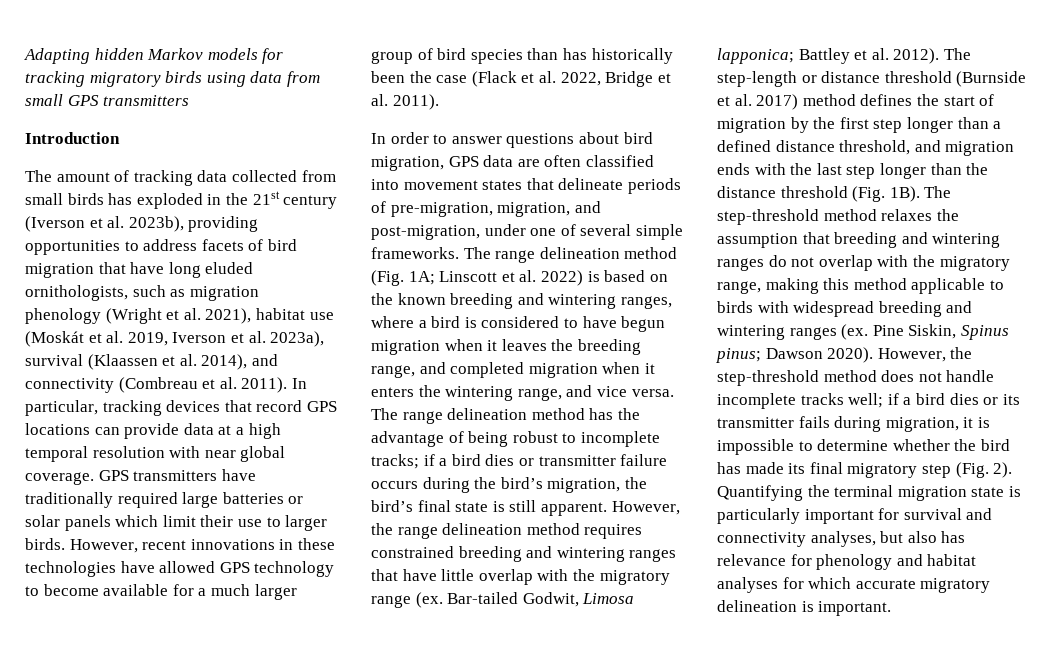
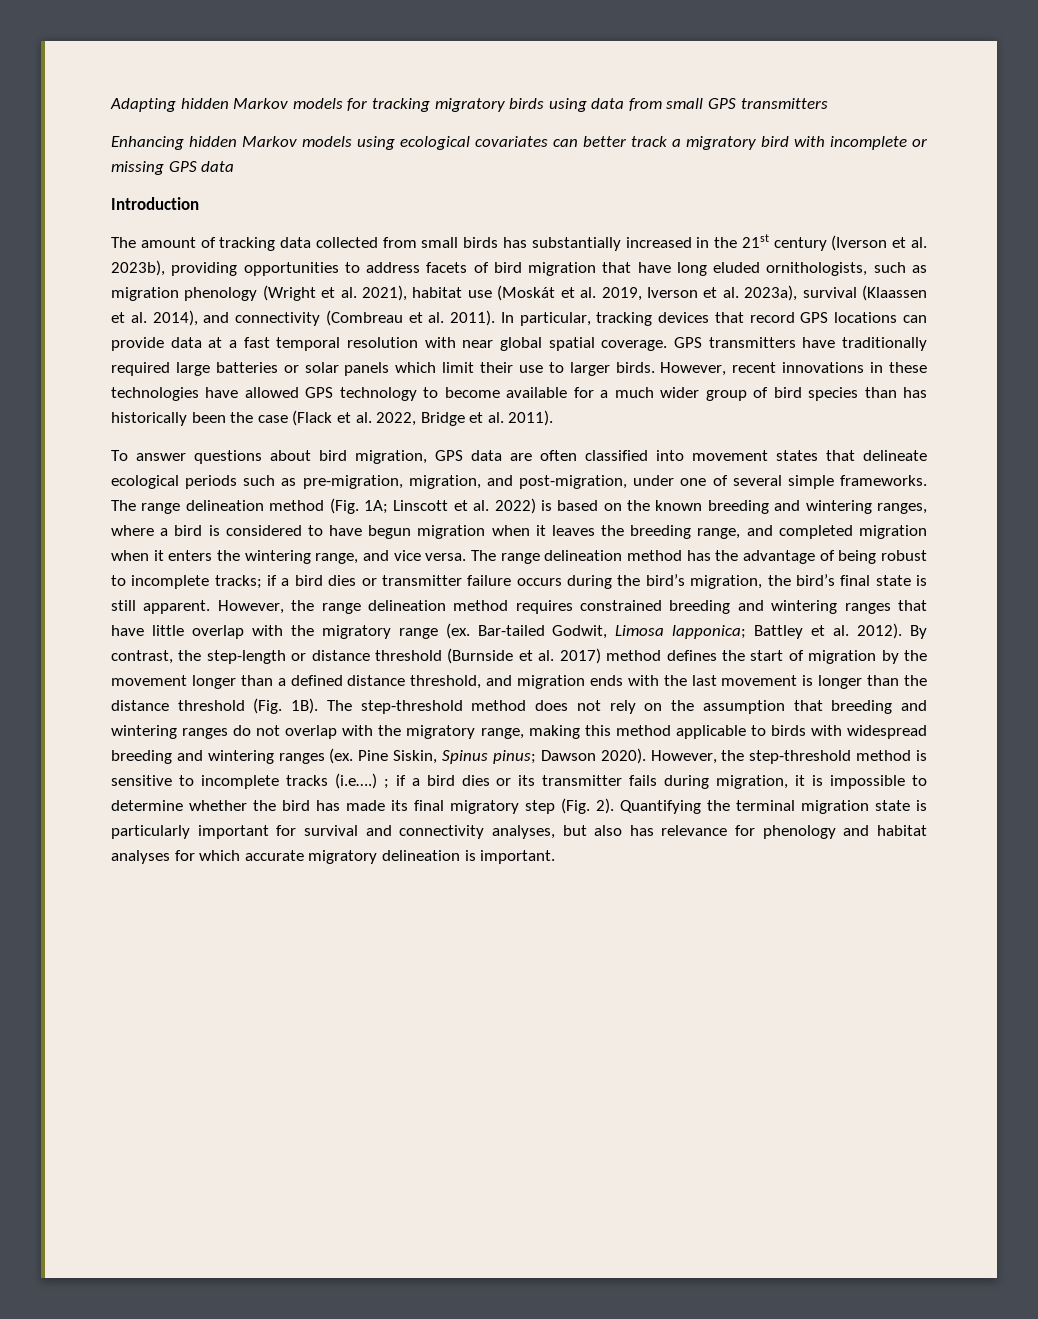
+ Enhancing hidden Markov models using ecological covariates can better track a migratory bird with incomplete or missing GPS data
- The amount of tracking data collected from small birds has exploded in the 21st century (Iverson et al. 2023b), providing opportunities to address facets of bird migration that have long eluded ornithologists, such as migration phenology (Wright et al. 2021), habitat use (Moskát et al. 2019, Iverson et al. 2023a), survival (Klaassen et al. 2014), and connectivity (Combreau et al. 2011).
+ The amount of tracking data collected from small birds has substantially increased in the 21st century (Iverson et al. 2023b), providing opportunities to address facets of bird migration that have long eluded ornithologists, such as migration phenology (Wright et al. 2021), habitat use (Moskát et al. 2019, Iverson et al. 2023a), survival (Klaassen et al. 2014), and connectivity (Combreau et al. 2011).
- In particular, tracking devices that record GPS locations can provide data at a high temporal resolution with near global coverage.
+ In particular, tracking devices that record GPS locations can provide data at a fast temporal resolution with near global spatial coverage.
- However, recent innovations in these technologies have allowed GPS technology to become available for a much larger group of bird species than has historically been the case (Flack et al. 2022, Bridge et al. 2011).
+ However, recent innovations in these technologies have allowed GPS technology to become available for a much wider group of bird species than has historically been the case (Flack et al. 2022, Bridge et al. 2011).
- In order to answer questions about bird migration, GPS data are often classified into movement states that delineate periods of pre-migration, migration, and post-migration, under one of several simple frameworks.
+ To answer questions about bird migration, GPS data are often classified into movement states that delineate ecological periods such as pre-migration, migration, and post-migration, under one of several simple frameworks.
- The step-length or distance threshold (Burnside et al. 2017) method defines the start of migration by the first step longer than a defined distance threshold, and migration ends with the last step longer than the distance threshold (Fig. 1B).
+ By contrast, the step-length or distance threshold (Burnside et al. 2017) method defines the start of migration by the movement longer than a defined distance threshold, and migration ends with the last movement is longer than the distance threshold (Fig. 1B).
- The step-threshold method relaxes the assumption that breeding and wintering ranges do not overlap with the migratory range, making this method applicable to birds with widespread breeding and wintering ranges (ex.
+ The step-threshold method does not rely on the assumption that breeding and wintering ranges do not overlap with the migratory range, making this method applicable to birds with widespread breeding and wintering ranges (ex.
- However, the step-threshold method does not handle incomplete tracks well; if a bird dies or its transmitter fails during migration, it is impossible to determine whether the bird has made its final migratory step (Fig. 2).
+ However, the step-threshold method is sensitive to incomplete tracks (i.e….) ; if a bird dies or its transmitter fails during migration, it is impossible to determine whether the bird has made its final migratory step (Fig. 2).

